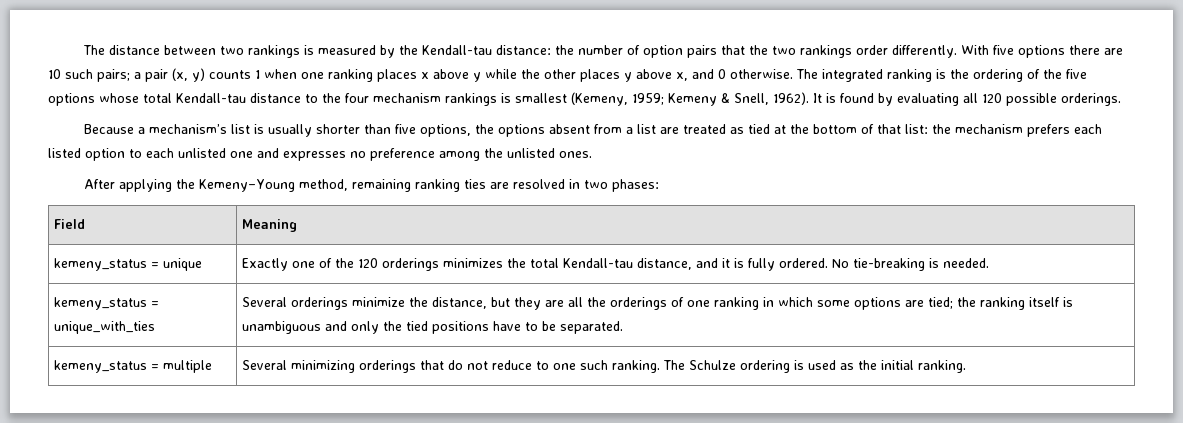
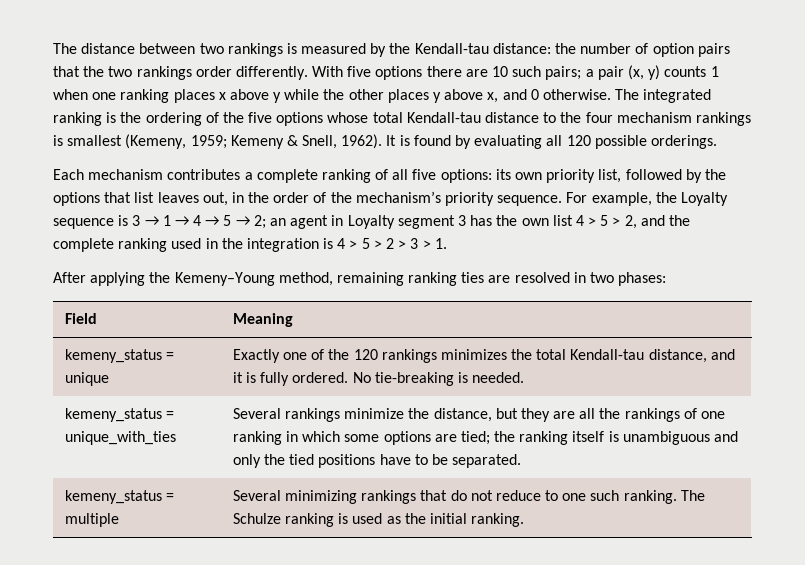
- Because a mechanism’s list is usually shorter than five options, the options absent from a list are treated as tied at the bottom of that list: the mechanism prefers each listed option to each unlisted one and expresses no preference among the unlisted ones.
+ Each mechanism contributes a complete ranking of all five options: its own priority list, followed by the options that list leaves out, in the order of the mechanism’s priority sequence. For example, the Loyalty sequence is 3 → 1 → 4 → 5 → 2; an agent in Loyalty segment 3 has the own list 4 > 5 > 2, and the complete ranking used in the integration is 4 > 5 > 2 > 3 > 1.
- kemeny_status = unique | Exactly one of the 120 orderings minimizes the total Kendall-tau distance, and it is fully ordered. No tie-breaking is needed.
+ kemeny_status = unique | Exactly one of the 120 rankings minimizes the total Kendall-tau distance, and it is fully ordered. No tie-breaking is needed.
- kemeny_status = unique_with_ties | Several orderings minimize the distance, but they are all the orderings of one ranking in which some options are tied; the ranking itself is unambiguous and only the tied positions have to be separated.
+ kemeny_status = unique_with_ties | Several rankings minimize the distance, but they are all the rankings of one ranking in which some options are tied; the ranking itself is unambiguous and only the tied positions have to be separated.
- kemeny_status = multiple | Several minimizing orderings that do not reduce to one such ranking. The Schulze ordering is used as the initial ranking.
+ kemeny_status = multiple | Several minimizing rankings that do not reduce to one such ranking. The Schulze ranking is used as the initial ranking.

